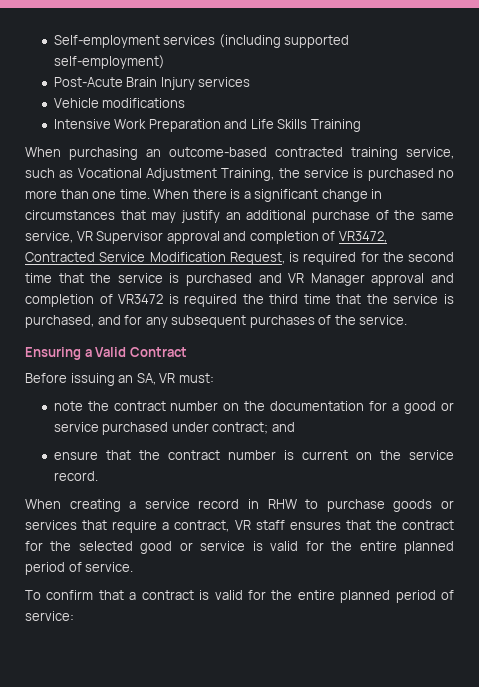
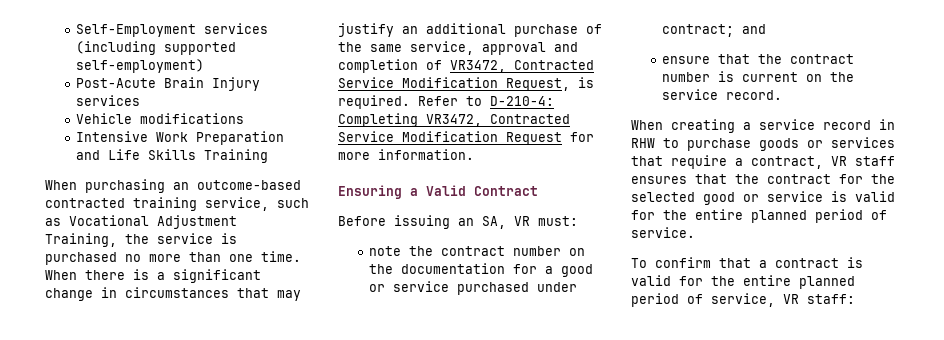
- Self-employment services (including supported self-employment)
+ Self-Employment services (including supported self-employment)
- When there is a significant change in circumstances that may justify an additional purchase of the same service, VR Supervisor approval and completion of VR3472, Contracted Service Modification Request, is required for the second time that the service is purchased and VR Manager approval and completion of VR3472 is required the third time that the service is purchased, and for any subsequent purchases of the service.
+ When there is a significant change in circumstances that may justify an additional purchase of the same service, approval and completion of VR3472, Contracted Service Modification Request, is required. Refer to D-210-4: Completing VR3472, Contracted Service Modification Request for more information.
- To confirm that a contract is valid for the entire planned period of service:
+ To confirm that a contract is valid for the entire planned period of service, VR staff:

